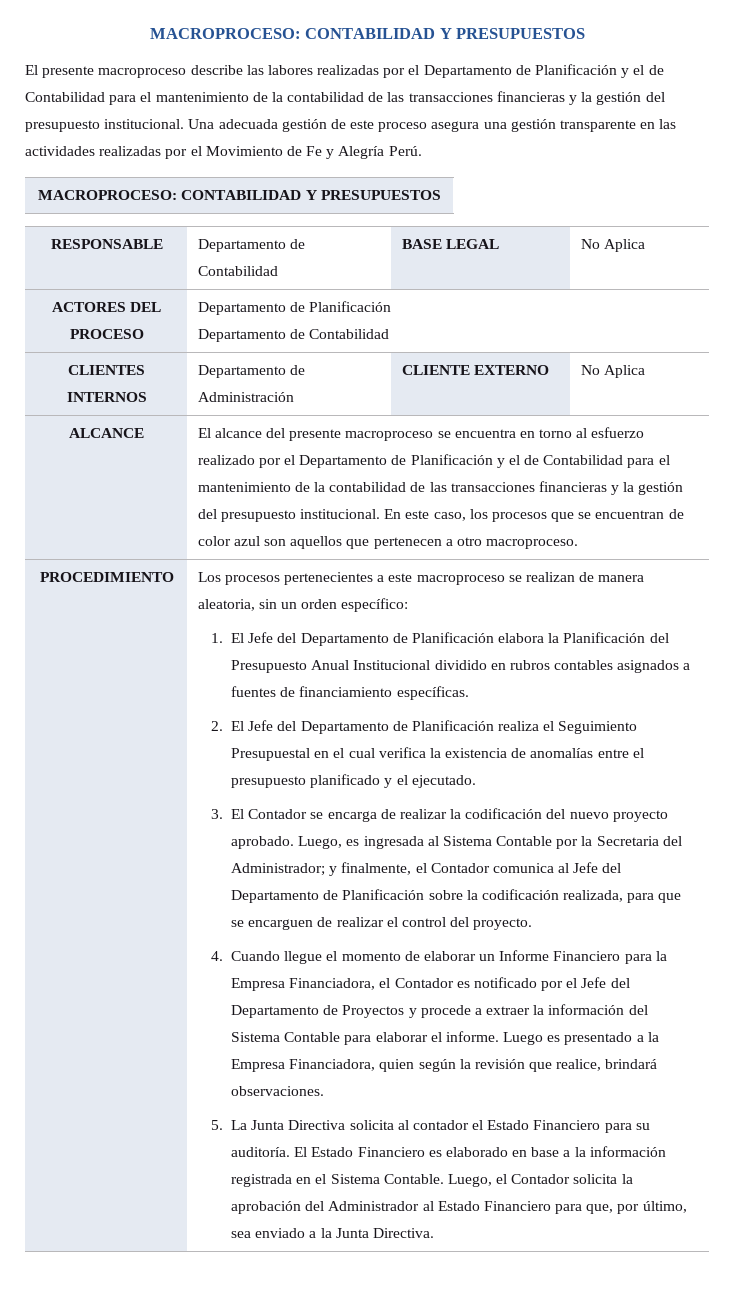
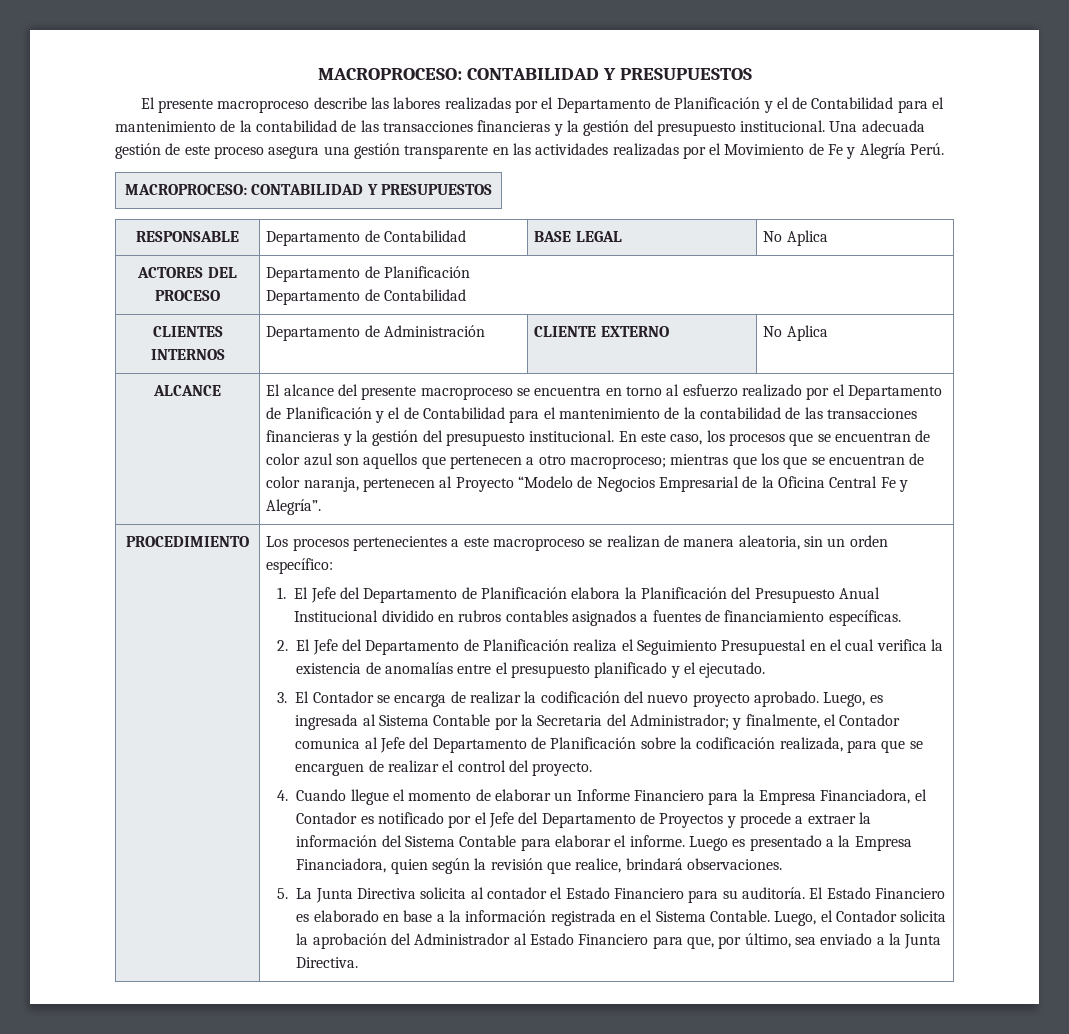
- En este caso, los procesos que se encuentran de color azul son aquellos que pertenecen a otro macroproceso.
+ En este caso, los procesos que se encuentran de color azul son aquellos que pertenecen a otro macroproceso; mientras que los que se encuentran de color naranja, pertenecen al Proyecto “Modelo de Negocios Empresarial de la Oficina Central Fe y Alegría”.

